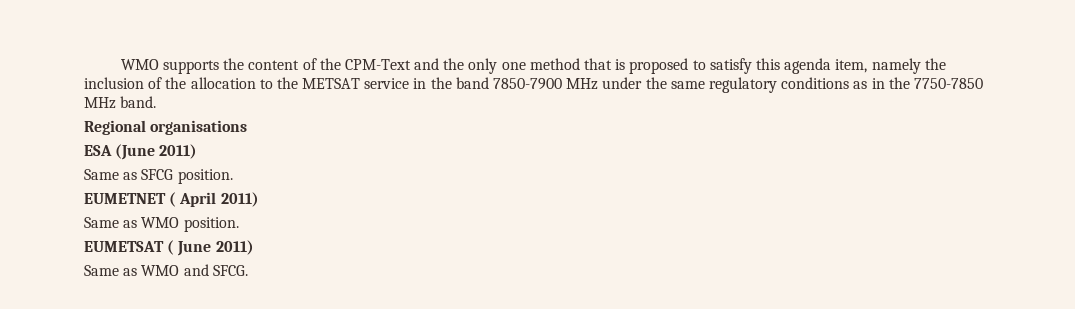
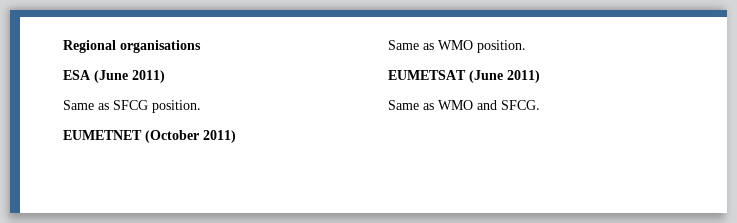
- WMO supports the content of the CPM-Text and the only one method that is proposed to satisfy this agenda item, namely the inclusion of the allocation to the METSAT service in the band 7850-7900 MHz under the same regulatory conditions as in the 7750-7850 MHz band.
- EUMETNET ( April 2011)
+ EUMETNET (October 2011)
- EUMETSAT ( June 2011)
+ EUMETSAT (June 2011)

